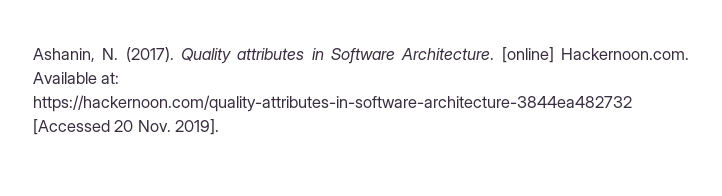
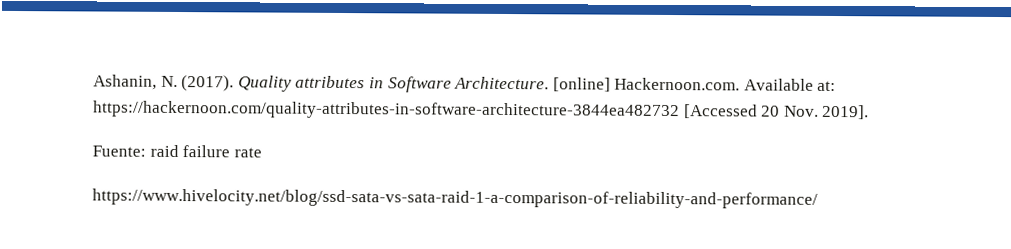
+ Fuente: raid failure rate
+ https://www.hivelocity.net/blog/ssd-sata-vs-sata-raid-1-a-comparison-of-reliability-and-performance/

